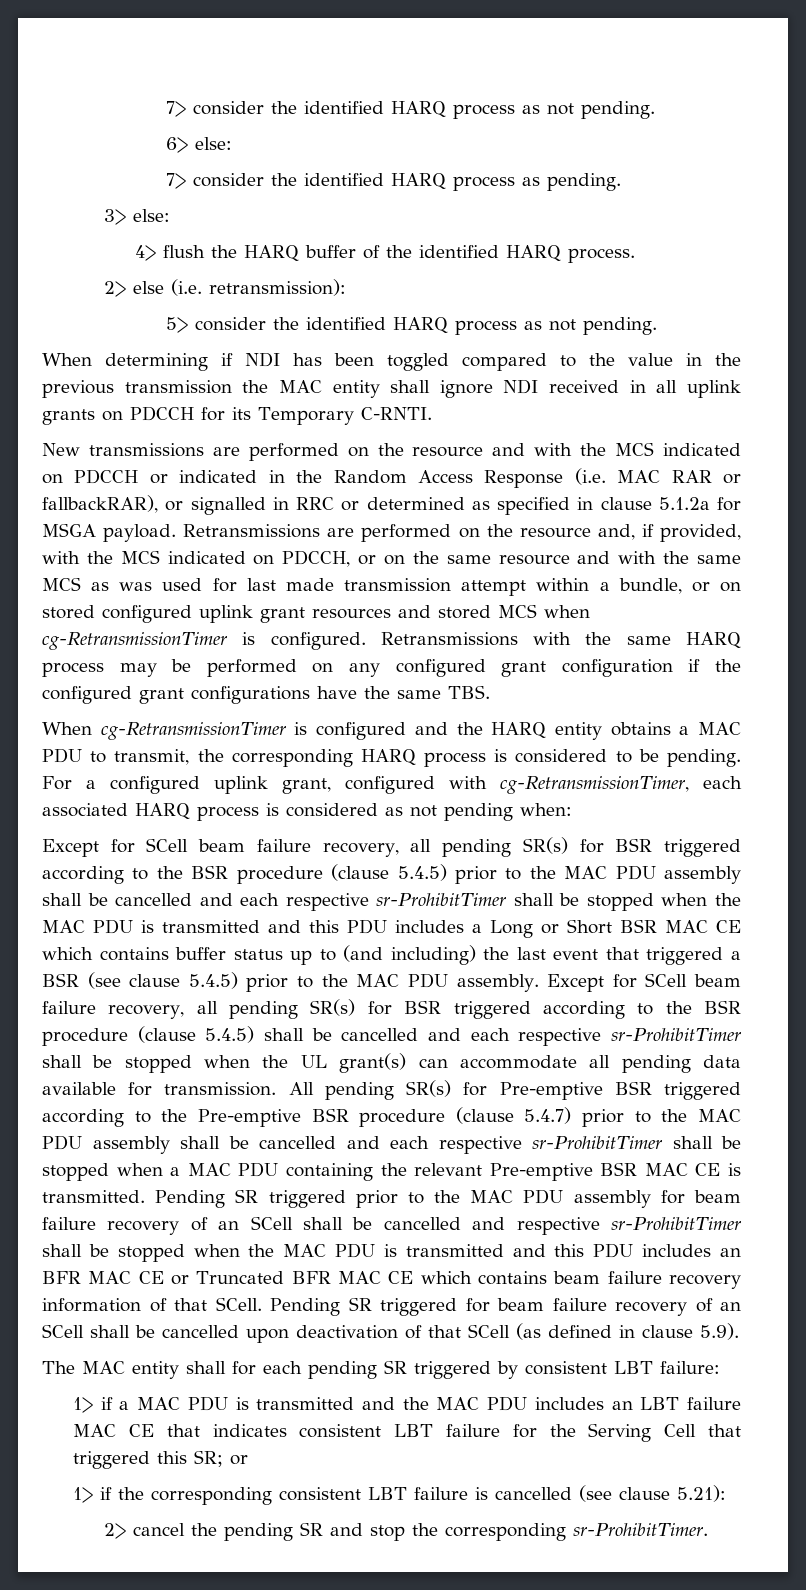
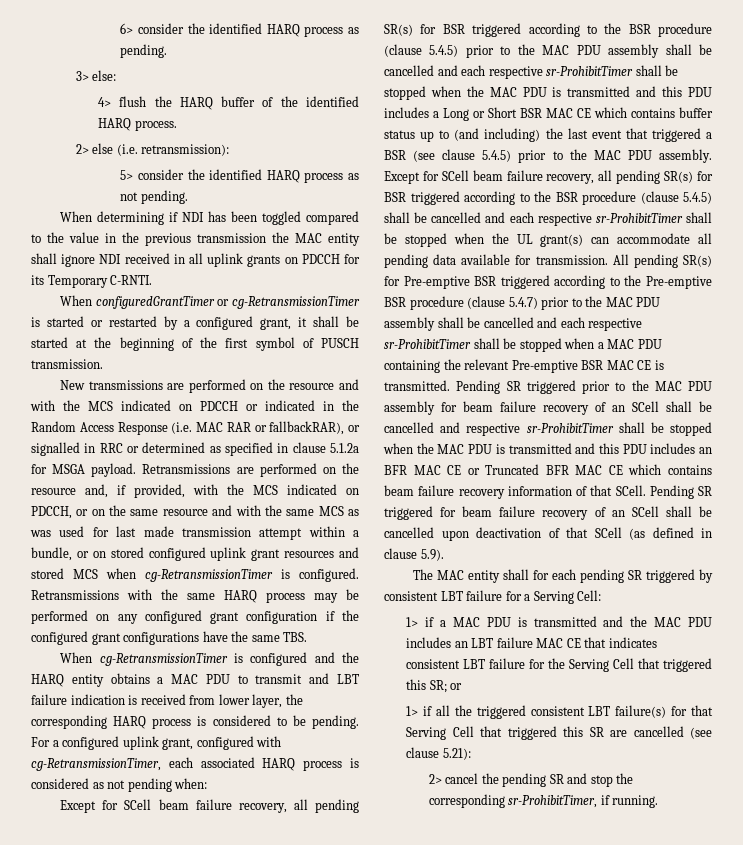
- 7> consider the identified HARQ process as not pending.
- 6> else:
- 7> consider the identified HARQ process as pending.
+ 6> consider the identified HARQ process as pending.
+ When configuredGrantTimer or cg-RetransmissionTimer is started or restarted by a configured grant, it shall be started at the beginning of the first symbol of PUSCH transmission.
- When cg-RetransmissionTimer is configured and the HARQ entity obtains a MAC PDU to transmit, the corresponding HARQ process is considered to be pending.
+ When cg-RetransmissionTimer is configured and the HARQ entity obtains a MAC PDU to transmit and LBT failure indication is received from lower layer, the corresponding HARQ process is considered to be pending.
- The MAC entity shall for each pending SR triggered by consistent LBT failure:
+ The MAC entity shall for each pending SR triggered by consistent LBT failure for a Serving Cell:
- 1> if the corresponding consistent LBT failure is cancelled (see clause 5.21):
+ 1> if all the triggered consistent LBT failure(s) for that Serving Cell that triggered this SR are cancelled (see clause 5.21):
- 2> cancel the pending SR and stop the corresponding sr-ProhibitTimer.
+ 2> cancel the pending SR and stop the corresponding sr-ProhibitTimer, if running.

